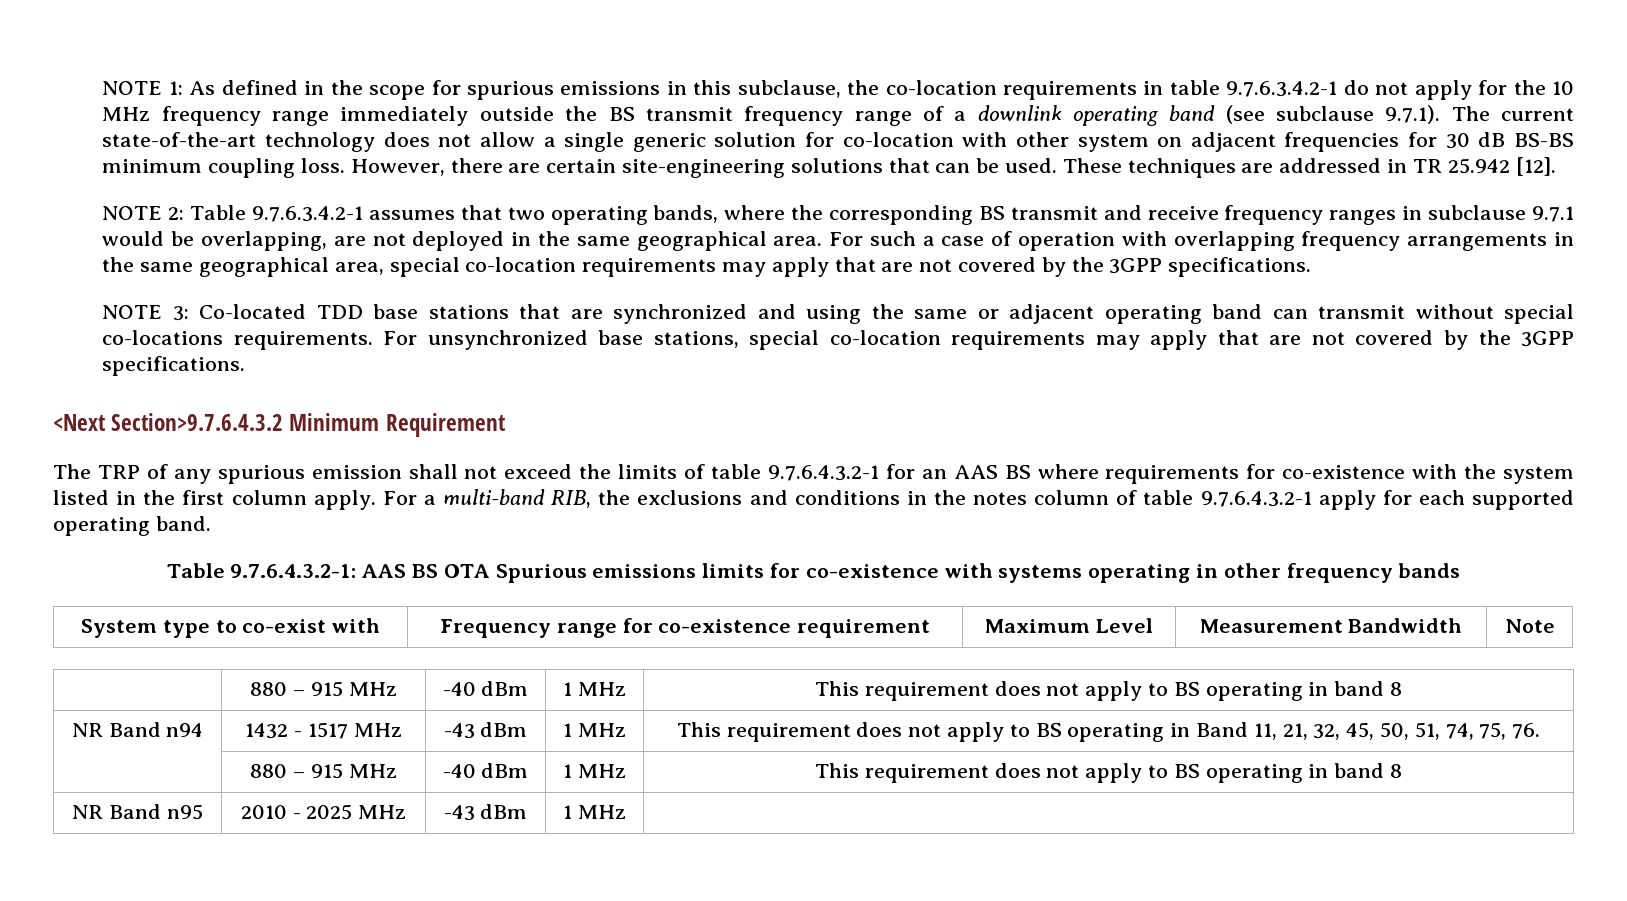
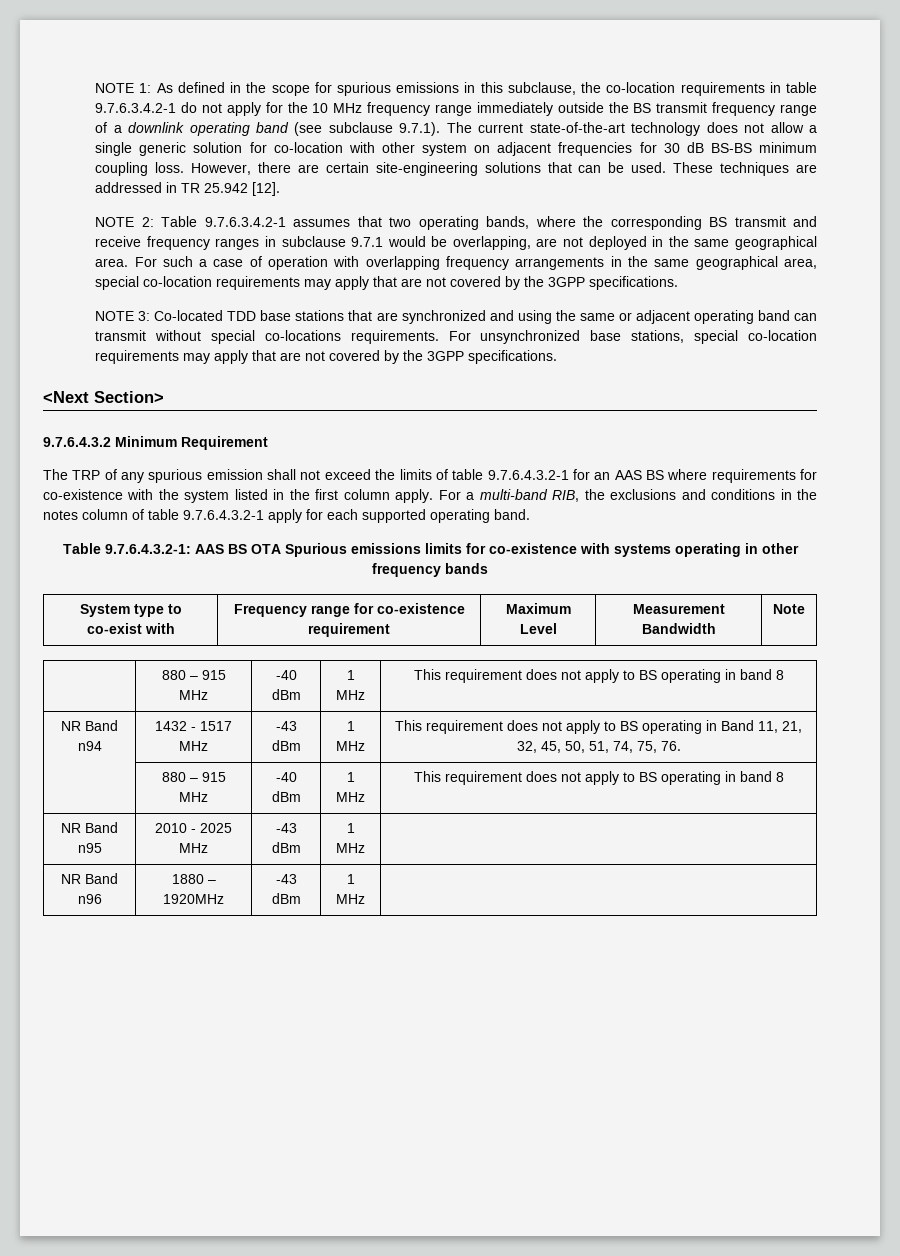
- <Next Section>9.7.6.4.3.2 Minimum Requirement
+ <Next Section>
+ 9.7.6.4.3.2 Minimum Requirement
+ NR Band n96 | 1880 – 1920MHz | -43 dBm | 1 MHz |

